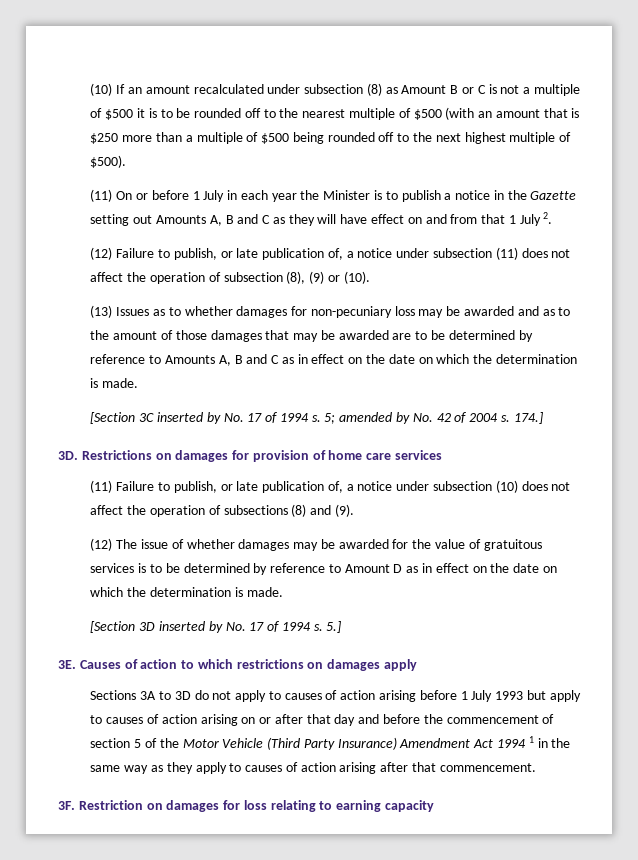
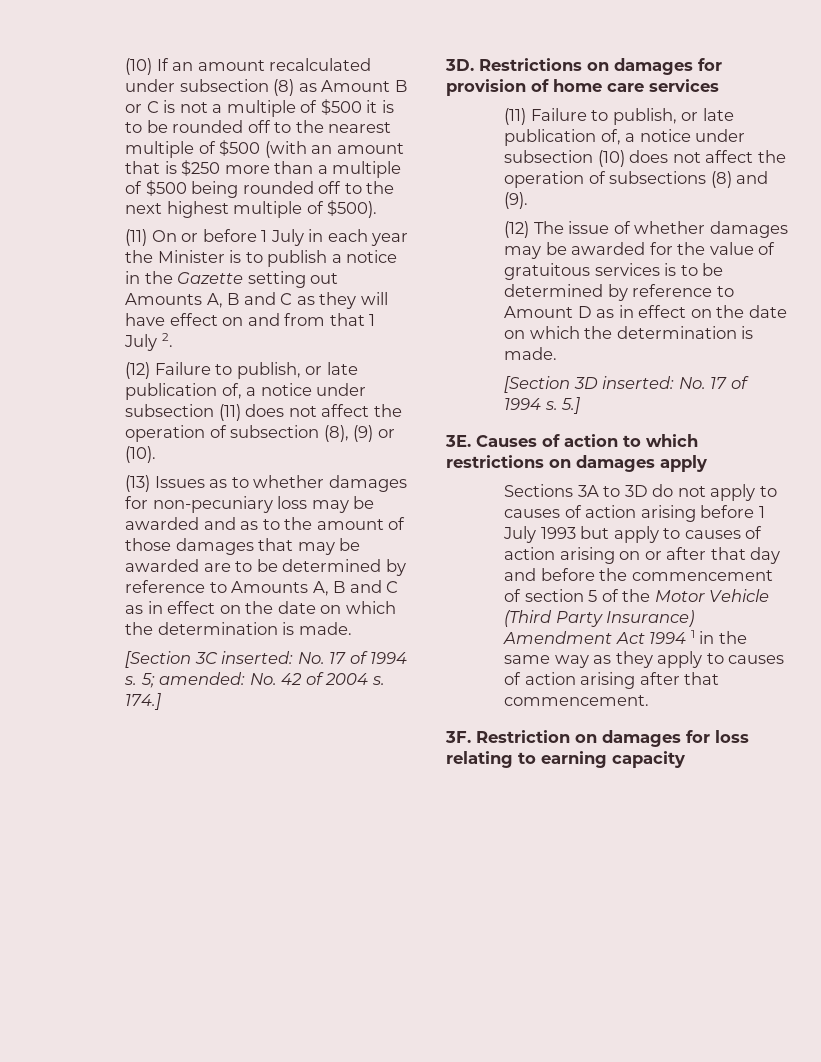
- [Section 3C inserted by No. 17 of 1994 s.
+ [Section 3C inserted: No. 17 of 1994 s.
- 5; amended by No. 42 of 2004 s.
+ 5; amended: No. 42 of 2004 s.
- [Section 3D inserted by No. 17 of 1994 s.
+ [Section 3D inserted: No. 17 of 1994 s.

